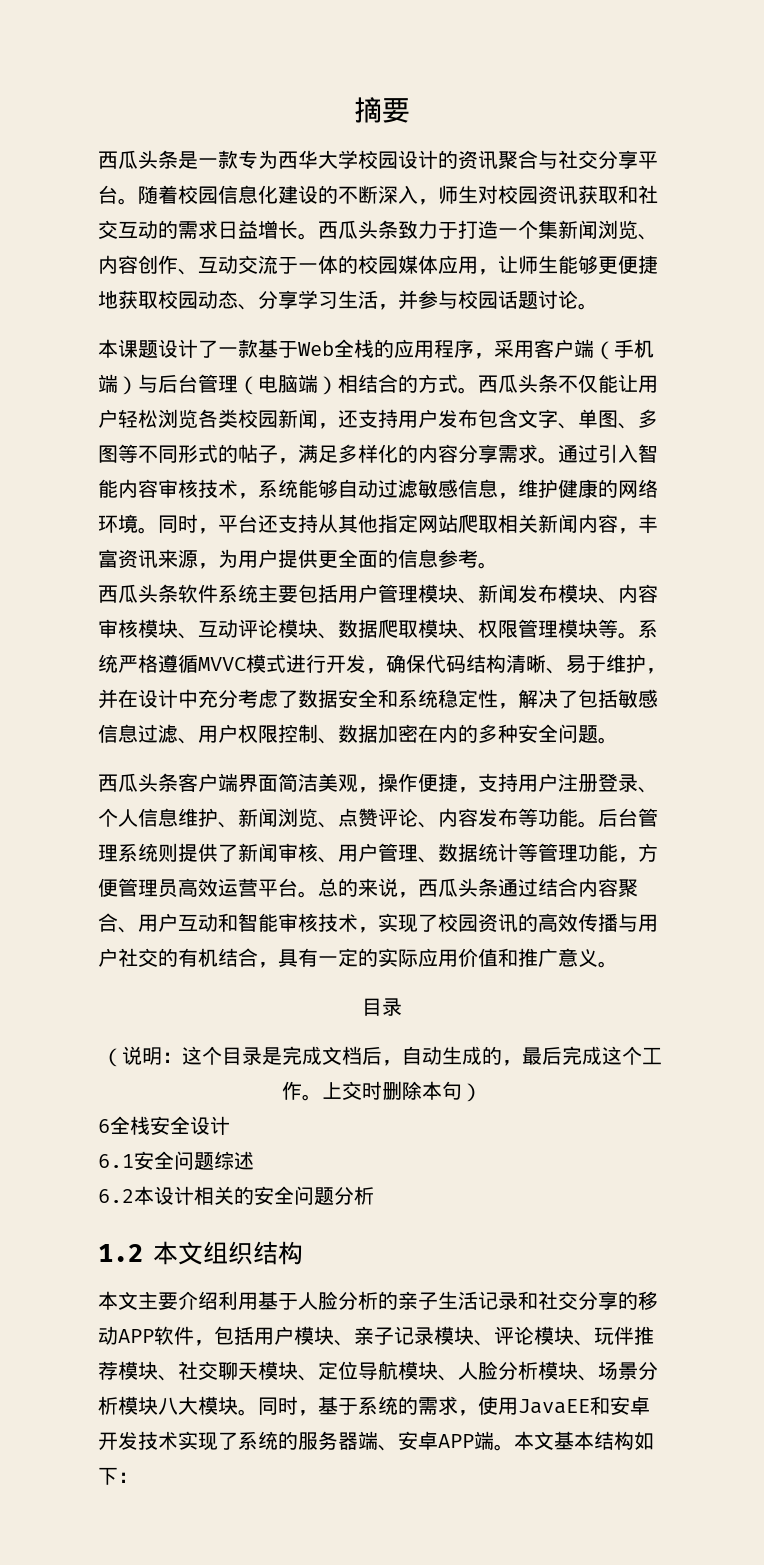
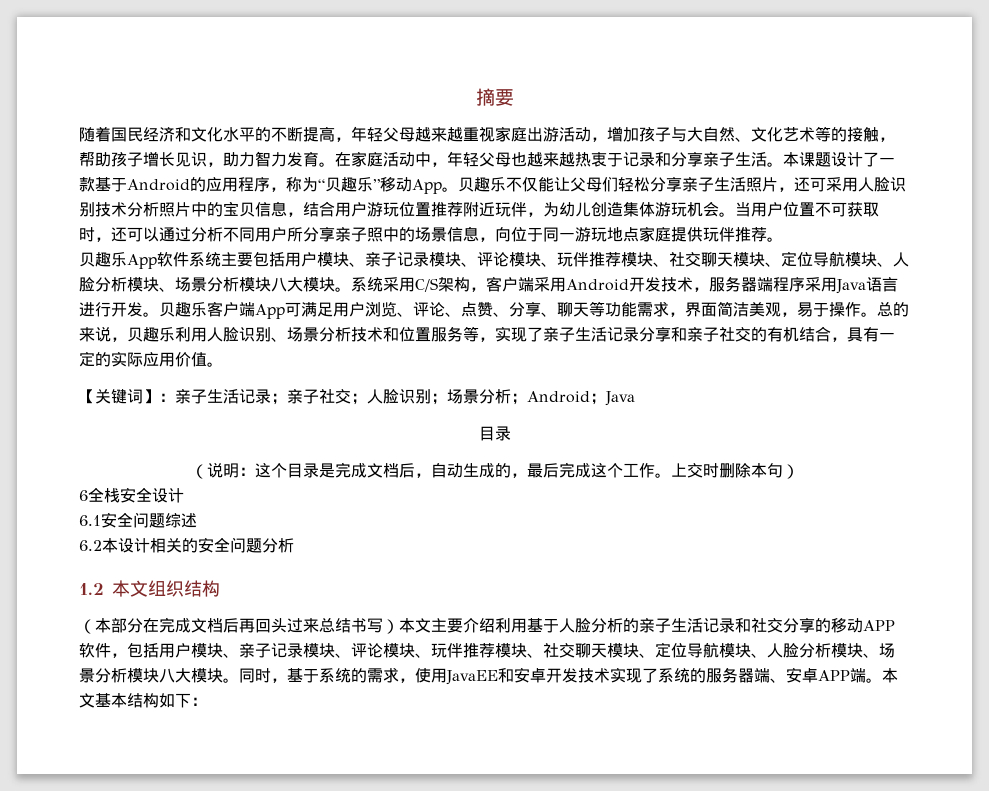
- 西瓜头条是一款专为西华大学校园设计的资讯聚合与社交分享平台。随着校园信息化建设的不断深入，师生对校园资讯获取和社交互动的需求日益增长。西瓜头条致力于打造一个集新闻浏览、内容创作、互动交流于一体的校园媒体应用，让师生能够更便捷地获取校园动态、分享学习生活，并参与校园话题讨论。
- 本课题设计了一款基于Web全栈的应用程序，采用客户端（手机端）与后台管理（电脑端）相结合的方式。西瓜头条不仅能让用户轻松浏览各类校园新闻，还支持用户发布包含文字、单图、多图等不同形式的帖子，满足多样化的内容分享需求。通过引入智能内容审核技术，系统能够自动过滤敏感信息，维护健康的网络环境。同时，平台还支持从其他指定网站爬取相关新闻内容，丰富资讯来源，为用户提供更全面的信息参考。
- 西瓜头条软件系统主要包括用户管理模块、新闻发布模块、内容审核模块、互动评论模块、数据爬取模块、权限管理模块等。系统严格遵循MVVC模式进行开发，确保代码结构清晰、易于维护，并在设计中充分考虑了数据安全和系统稳定性，解决了包括敏感信息过滤、用户权限控制、数据加密在内的多种安全问题。
- 西瓜头条客户端界面简洁美观，操作便捷，支持用户注册登录、个人信息维护、新闻浏览、点赞评论、内容发布等功能。后台管理系统则提供了新闻审核、用户管理、数据统计等管理功能，方便管理员高效运营平台。总的来说，西瓜头条通过结合内容聚合、用户互动和智能审核技术，实现了校园资讯的高效传播与用户社交的有机结合，具有一定的实际应用价值和推广意义。
+ 随着国民经济和文化水平的不断提高，年轻父母越来越重视家庭出游活动，增加孩子与大自然、文化艺术等的接触，帮助孩子增长见识，助力智力发育。在家庭活动中，年轻父母也越来越热衷于记录和分享亲子生活。本课题设计了一款基于Android的应用程序，称为“贝趣乐”移动App。贝趣乐不仅能让父母们轻松分享亲子生活照片，还可采用人脸识别技术分析照片中的宝贝信息，结合用户游玩位置推荐附近玩伴，为幼儿创造集体游玩机会。当用户位置不可获取时，还可以通过分析不同用户所分享亲子照中的场景信息，向位于同一游玩地点家庭提供玩伴推荐。
+ 贝趣乐App软件系统主要包括用户模块、亲子记录模块、评论模块、玩伴推荐模块、社交聊天模块、定位导航模块、人脸分析模块、场景分析模块八大模块。系统采用C/S架构，客户端采用Android开发技术，服务器端程序采用Java语言进行开发。贝趣乐客户端App可满足用户浏览、评论、点赞、分享、聊天等功能需求，界面简洁美观，易于操作。总的来说，贝趣乐利用人脸识别、场景分析技术和位置服务等，实现了亲子生活记录分享和亲子社交的有机结合，具有一定的实际应用价值。
+ 【关键词】：亲子生活记录；亲子社交；人脸识别；场景分析；Android；Java
- 本文主要介绍利用基于人脸分析的亲子生活记录和社交分享的移动APP软件，包括用户模块、亲子记录模块、评论模块、玩伴推荐模块、社交聊天模块、定位导航模块、人脸分析模块、场景分析模块八大模块。
+ （本部分在完成文档后再回头过来总结书写）本文主要介绍利用基于人脸分析的亲子生活记录和社交分享的移动APP软件，包括用户模块、亲子记录模块、评论模块、玩伴推荐模块、社交聊天模块、定位导航模块、人脸分析模块、场景分析模块八大模块。

